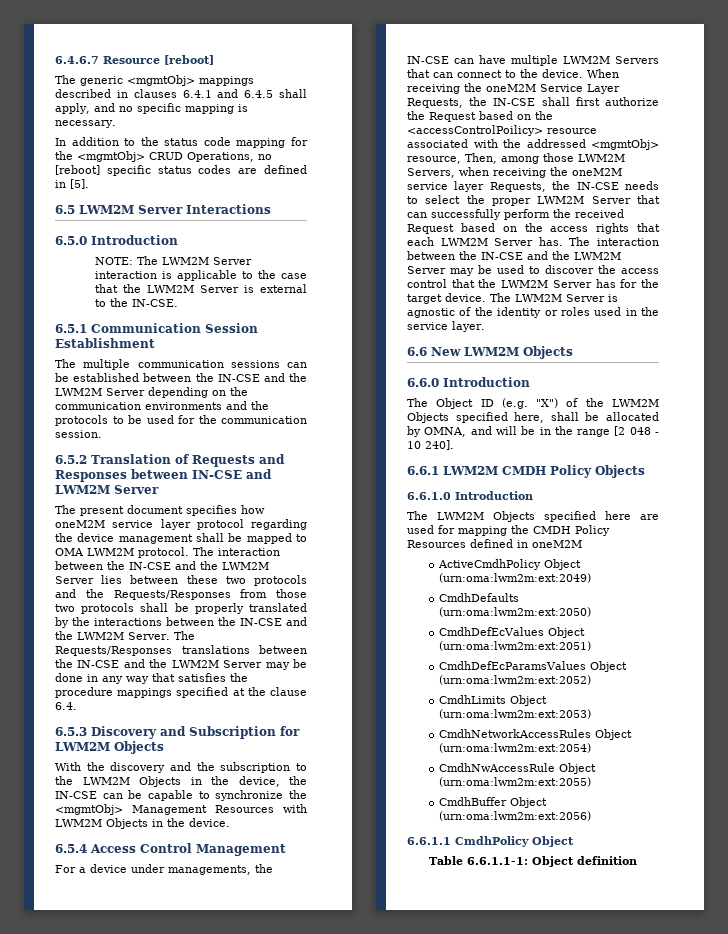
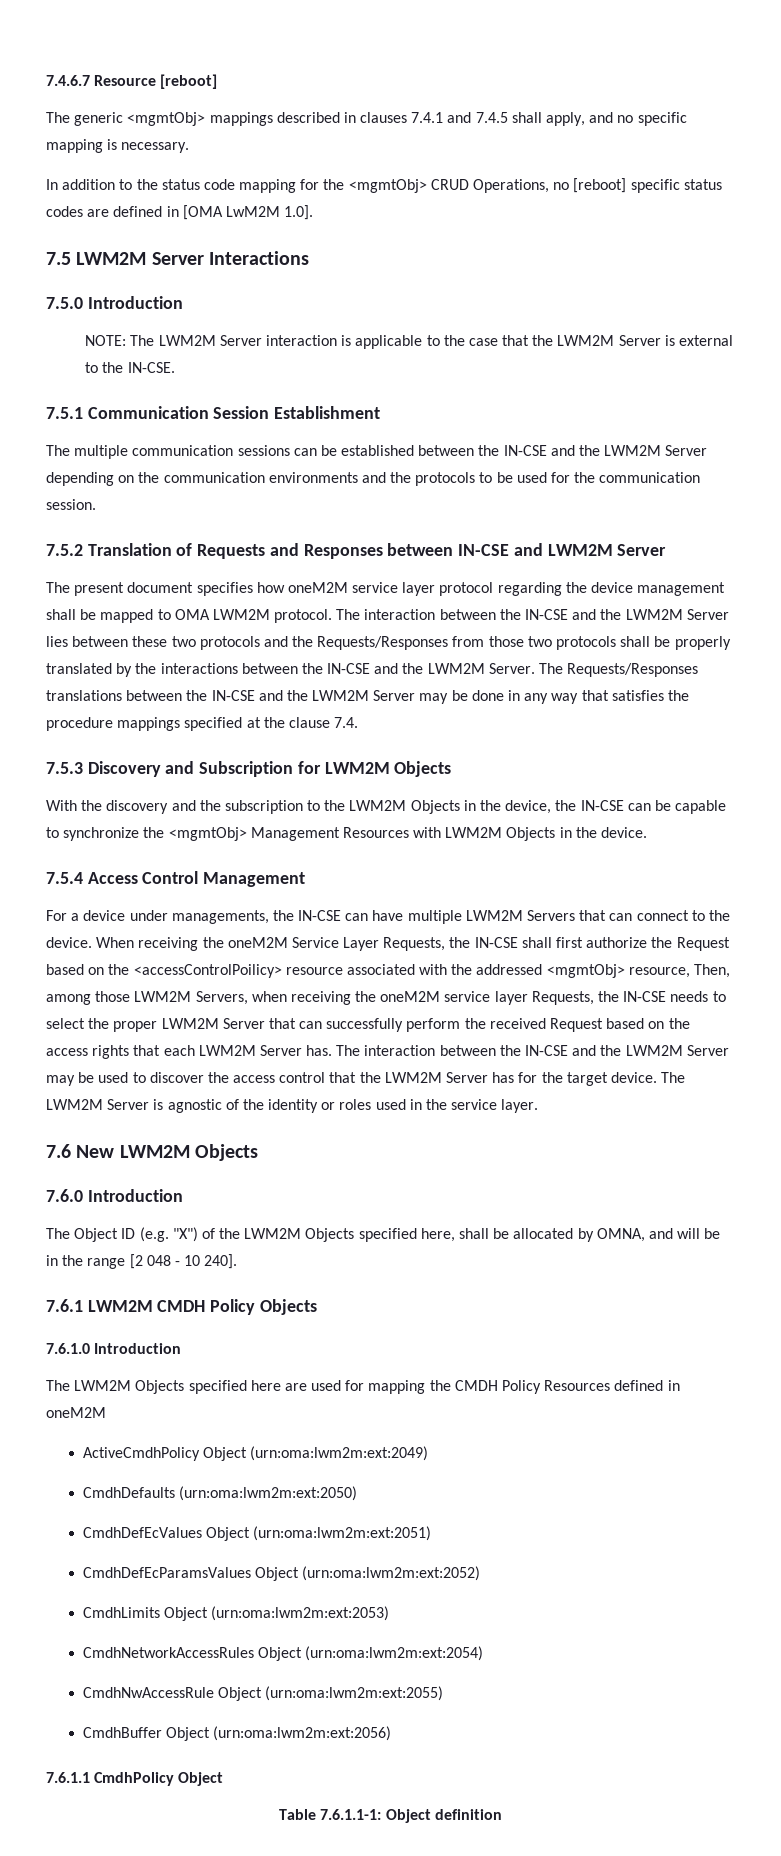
- 6.4.6.7 Resource [reboot]
+ 7.4.6.7 Resource [reboot]
- The generic <mgmtObj> mappings described in clauses 6.4.1 and 6.4.5 shall apply, and no specific mapping is necessary.
+ The generic <mgmtObj> mappings described in clauses 7.4.1 and 7.4.5 shall apply, and no specific mapping is necessary.
- In addition to the status code mapping for the <mgmtObj> CRUD Operations, no [reboot] specific status codes are defined in [5].
- 6.5 LWM2M Server Interactions
+ In addition to the status code mapping for the <mgmtObj> CRUD Operations, no [reboot] specific status codes are defined in [OMA LwM2M 1.0].
+ 7.5 LWM2M Server Interactions
- 6.5.0 Introduction
+ 7.5.0 Introduction
- 6.5.1 Communication Session Establishment
+ 7.5.1 Communication Session Establishment
- 6.5.2 Translation of Requests and Responses between IN-CSE and LWM2M Server
+ 7.5.2 Translation of Requests and Responses between IN-CSE and LWM2M Server
- The Requests/Responses translations between the IN-CSE and the LWM2M Server may be done in any way that satisfies the procedure mappings specified at the clause 6.4.
- 6.5.3 Discovery and Subscription for LWM2M Objects
+ The Requests/Responses translations between the IN-CSE and the LWM2M Server may be done in any way that satisfies the procedure mappings specified at the clause 7.4.
+ 7.5.3 Discovery and Subscription for LWM2M Objects
- 6.5.4 Access Control Management
+ 7.5.4 Access Control Management
- 6.6 New LWM2M Objects
+ 7.6 New LWM2M Objects
- 6.6.0 Introduction
+ 7.6.0 Introduction
- 6.6.1 LWM2M CMDH Policy Objects
+ 7.6.1 LWM2M CMDH Policy Objects
- 6.6.1.0 Introduction
+ 7.6.1.0 Introduction
- 6.6.1.1 CmdhPolicy Object
+ 7.6.1.1 CmdhPolicy Object
- Table 6.6.1.1-1: Object definition
+ Table 7.6.1.1-1: Object definition

